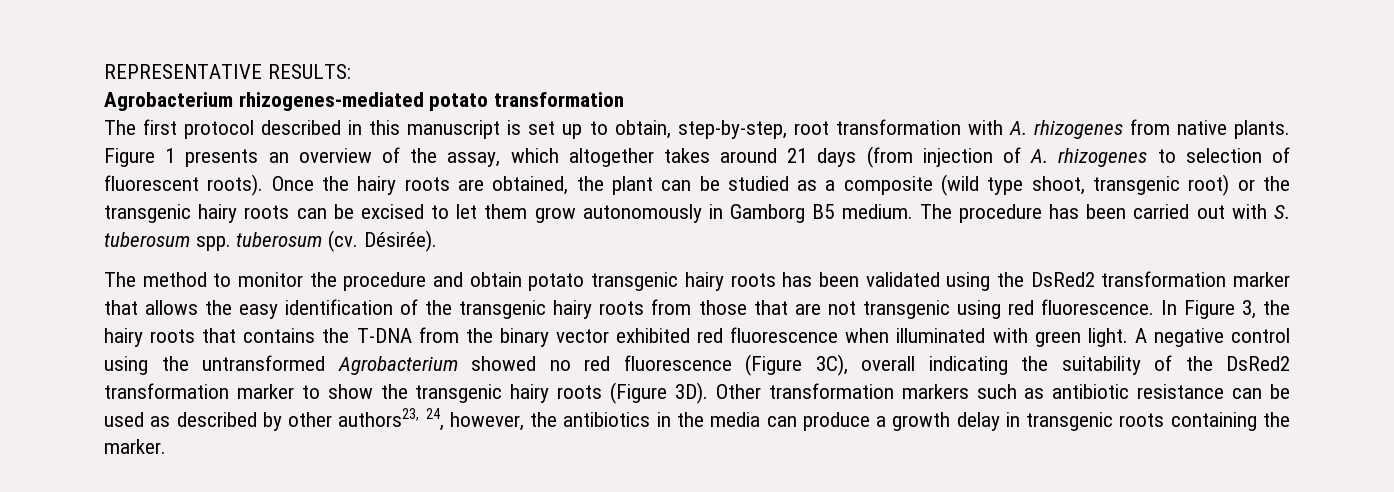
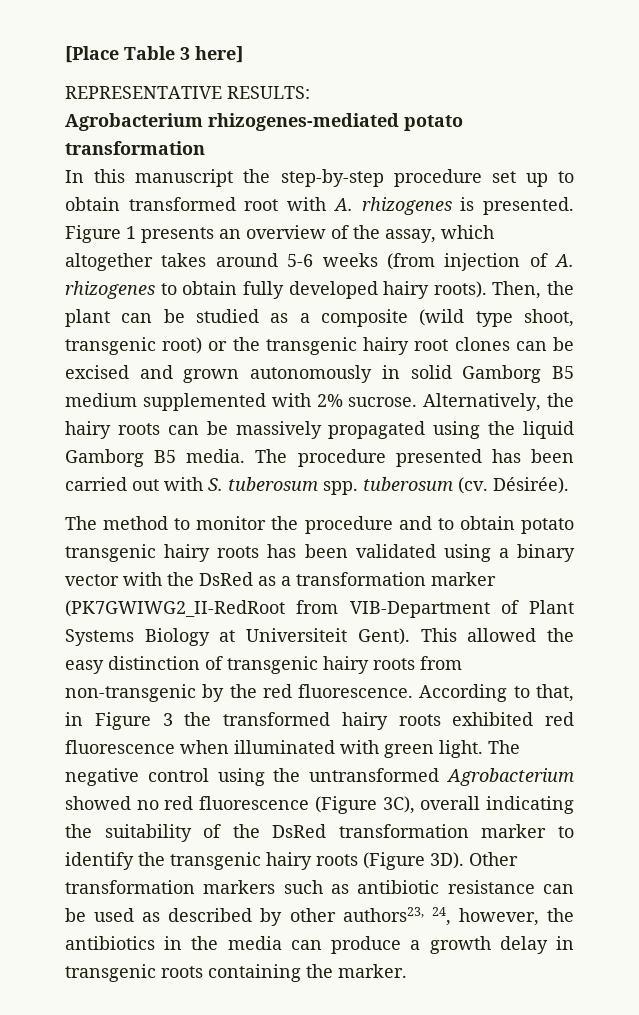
+ [Place Table 3 here]
- The first protocol described in this manuscript is set up to obtain, step-by-step, root transformation with A. rhizogenes from native plants.
+ In this manuscript the step-by-step procedure set up to obtain transformed root with A. rhizogenes is presented.
- Figure 1 presents an overview of the assay, which altogether takes around 21 days (from injection of A. rhizogenes to selection of fluorescent roots). Once the hairy roots are obtained, the plant can be studied as a composite (wild type shoot, transgenic root) or the transgenic hairy roots can be excised to let them grow autonomously in Gamborg B5 medium.
+ Figure 1 presents an overview of the assay, which altogether takes around 5-6 weeks (from injection of A. rhizogenes to obtain fully developed hairy roots). Then, the plant can be studied as a composite (wild type shoot, transgenic root) or the transgenic hairy root clones can be excised and grown autonomously in solid Gamborg B5 medium supplemented with 2% sucrose. Alternatively, the hairy roots can be massively propagated using the liquid Gamborg B5 media.
- The procedure has been carried out with S. tuberosum spp. tuberosum (cv.
+ The procedure presented has been carried out with S. tuberosum spp. tuberosum (cv.
- The method to monitor the procedure and obtain potato transgenic hairy roots has been validated using the DsRed2 transformation marker that allows the easy identification of the transgenic hairy roots from those that are not transgenic using red fluorescence. In Figure 3, the hairy roots that contains the T-DNA from the binary vector exhibited red fluorescence when illuminated with green light.
+ The method to monitor the procedure and to obtain potato transgenic hairy roots has been validated using a binary vector with the DsRed as a transformation marker (PK7GWIWG2_II-RedRoot from VIB-Department of Plant Systems Biology at Universiteit Gent). This allowed the easy distinction of transgenic hairy roots from non-transgenic by the red fluorescence. According to that, in Figure 3 the transformed hairy roots exhibited red fluorescence when illuminated with green light.
- A negative control using the untransformed Agrobacterium showed no red fluorescence (Figure 3C), overall indicating the suitability of the DsRed2 transformation marker to show the transgenic hairy roots (Figure 3D).
+ The negative control using the untransformed Agrobacterium showed no red fluorescence (Figure 3C), overall indicating the suitability of the DsRed transformation marker to identify the transgenic hairy roots (Figure 3D).

